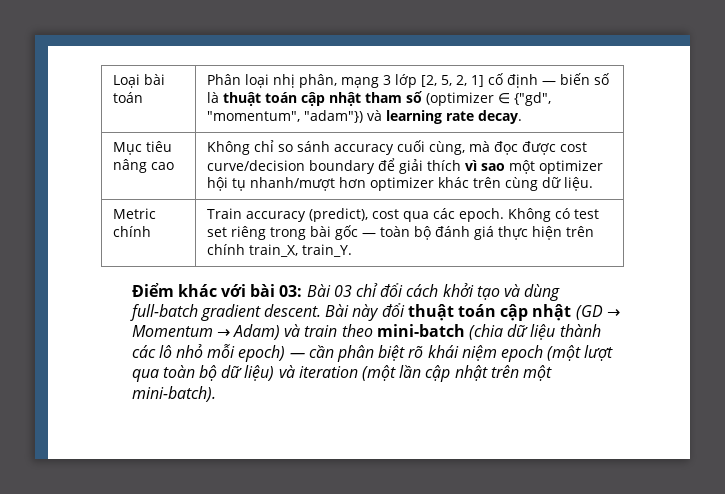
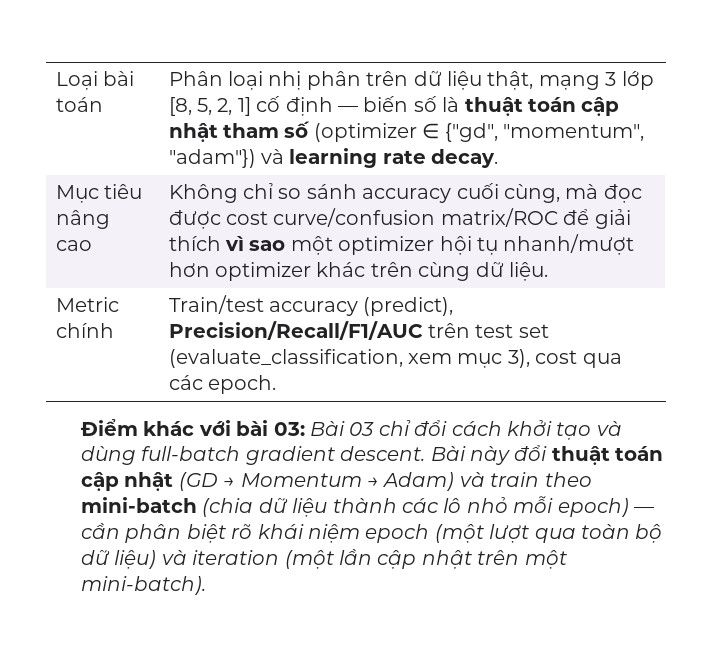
- Loại bài toán | Phân loại nhị phân, mạng 3 lớp [2, 5, 2, 1] cố định — biến số là thuật toán cập nhật tham số (optimizer ∈ {"gd", "momentum", "adam"}) và learning rate decay.
+ Loại bài toán | Phân loại nhị phân trên dữ liệu thật, mạng 3 lớp [8, 5, 2, 1] cố định — biến số là thuật toán cập nhật tham số (optimizer ∈ {"gd", "momentum", "adam"}) và learning rate decay.
- Mục tiêu nâng cao | Không chỉ so sánh accuracy cuối cùng, mà đọc được cost curve/decision boundary để giải thích vì sao một optimizer hội tụ nhanh/mượt hơn optimizer khác trên cùng dữ liệu.
+ Mục tiêu nâng cao | Không chỉ so sánh accuracy cuối cùng, mà đọc được cost curve/confusion matrix/ROC để giải thích vì sao một optimizer hội tụ nhanh/mượt hơn optimizer khác trên cùng dữ liệu.
- Metric chính | Train accuracy (predict), cost qua các epoch. Không có test set riêng trong bài gốc — toàn bộ đánh giá thực hiện trên chính train_X, train_Y.
+ Metric chính | Train/test accuracy (predict), Precision/Recall/F1/AUC trên test set (evaluate_classification, xem mục 3), cost qua các epoch.

